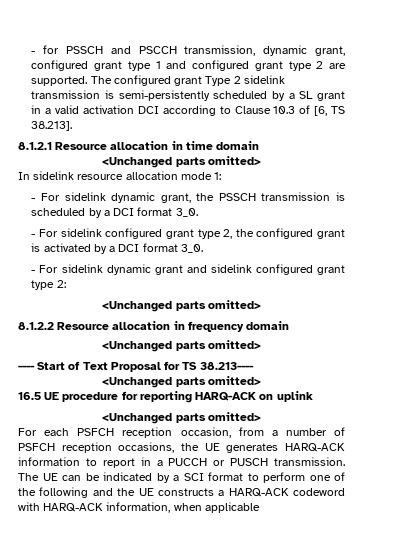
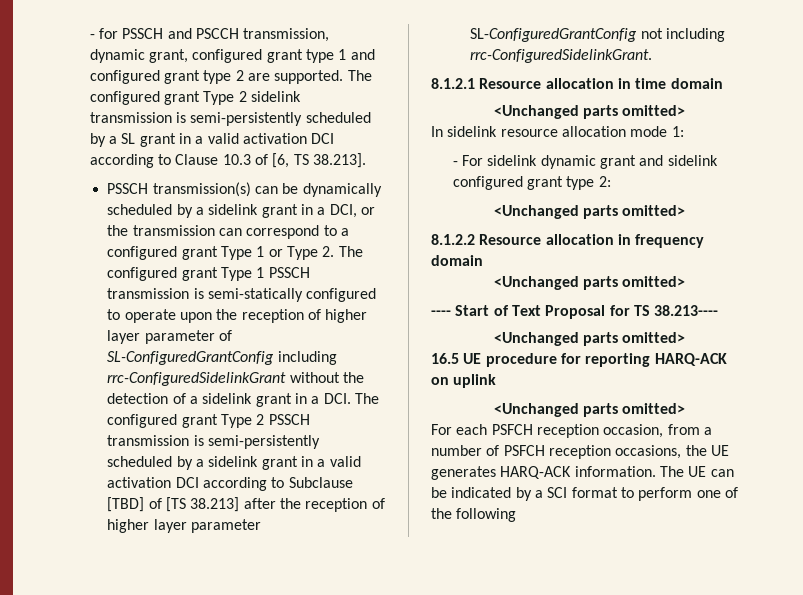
+ PSSCH transmission(s) can be dynamically scheduled by a sidelink grant in a DCI, or the transmission can correspond to a configured grant Type 1 or Type 2. The configured grant Type 1 PSSCH transmission is semi-statically configured to operate upon the reception of higher layer parameter of SL-ConfiguredGrantConfig including rrc-ConfiguredSidelinkGrant without the detection of a sidelink grant in a DCI. The configured grant Type 2 PSSCH transmission is semi-persistently scheduled by a sidelink grant in a valid activation DCI according to Subclause [TBD] of [TS 38.213] after the reception of higher layer parameter SL-ConfiguredGrantConfig not including rrc-ConfiguredSidelinkGrant.
- - For sidelink dynamic grant, the PSSCH transmission is scheduled by a DCI format 3_0.
- - For sidelink configured grant type 2, the configured grant is activated by a DCI format 3_0.
- For each PSFCH reception occasion, from a number of PSFCH reception occasions, the UE generates HARQ-ACK information to report in a PUCCH or PUSCH transmission.
+ For each PSFCH reception occasion, from a number of PSFCH reception occasions, the UE generates HARQ-ACK information.
- The UE can be indicated by a SCI format to perform one of the following and the UE constructs a HARQ-ACK codeword with HARQ-ACK information, when applicable
+ The UE can be indicated by a SCI format to perform one of the following

